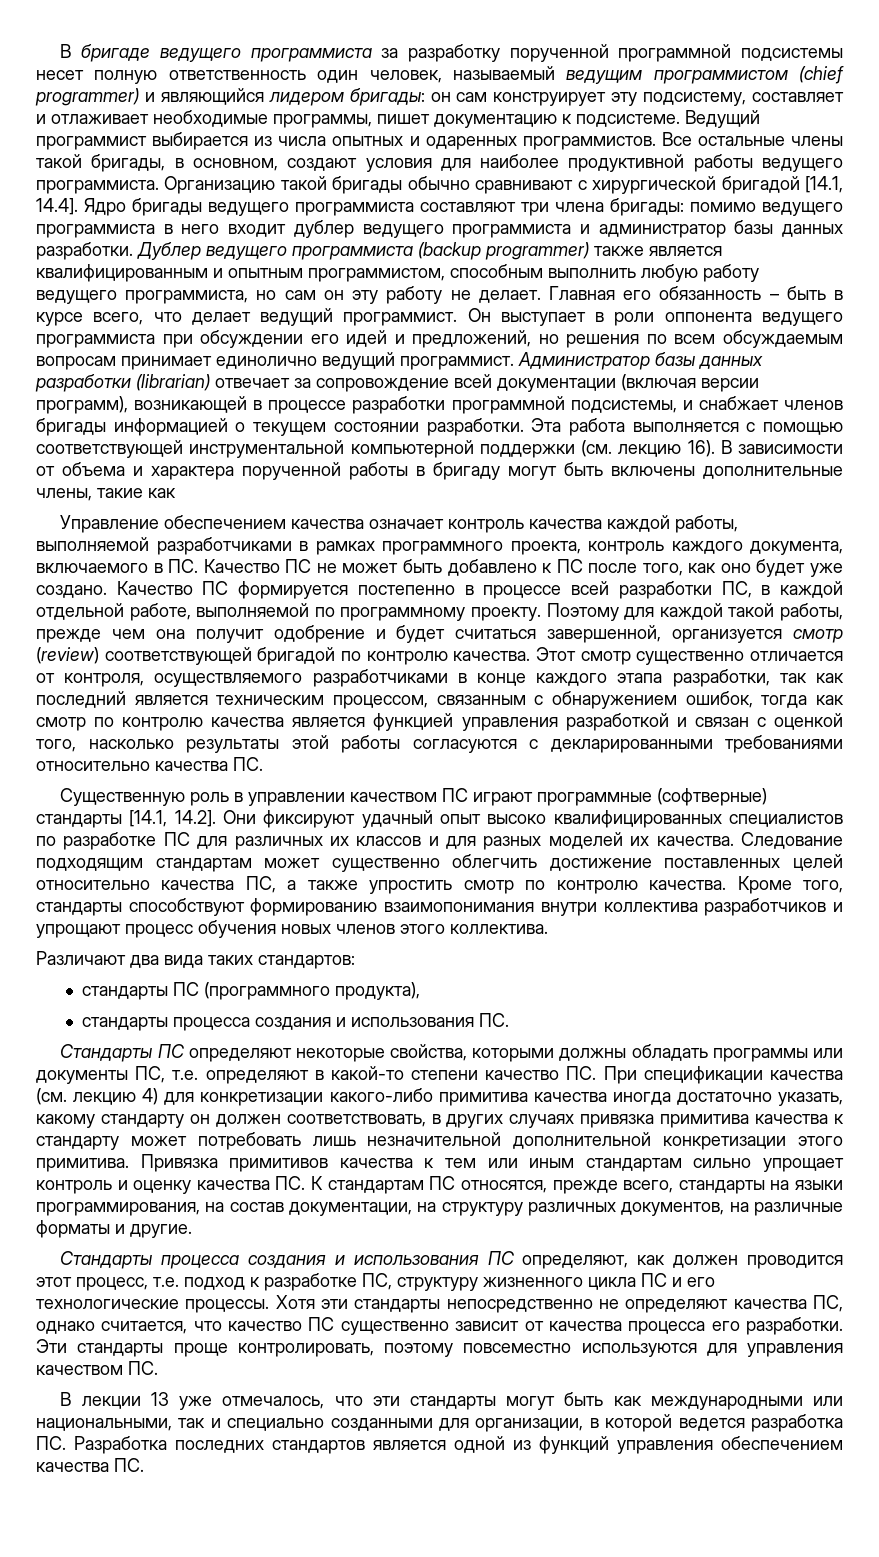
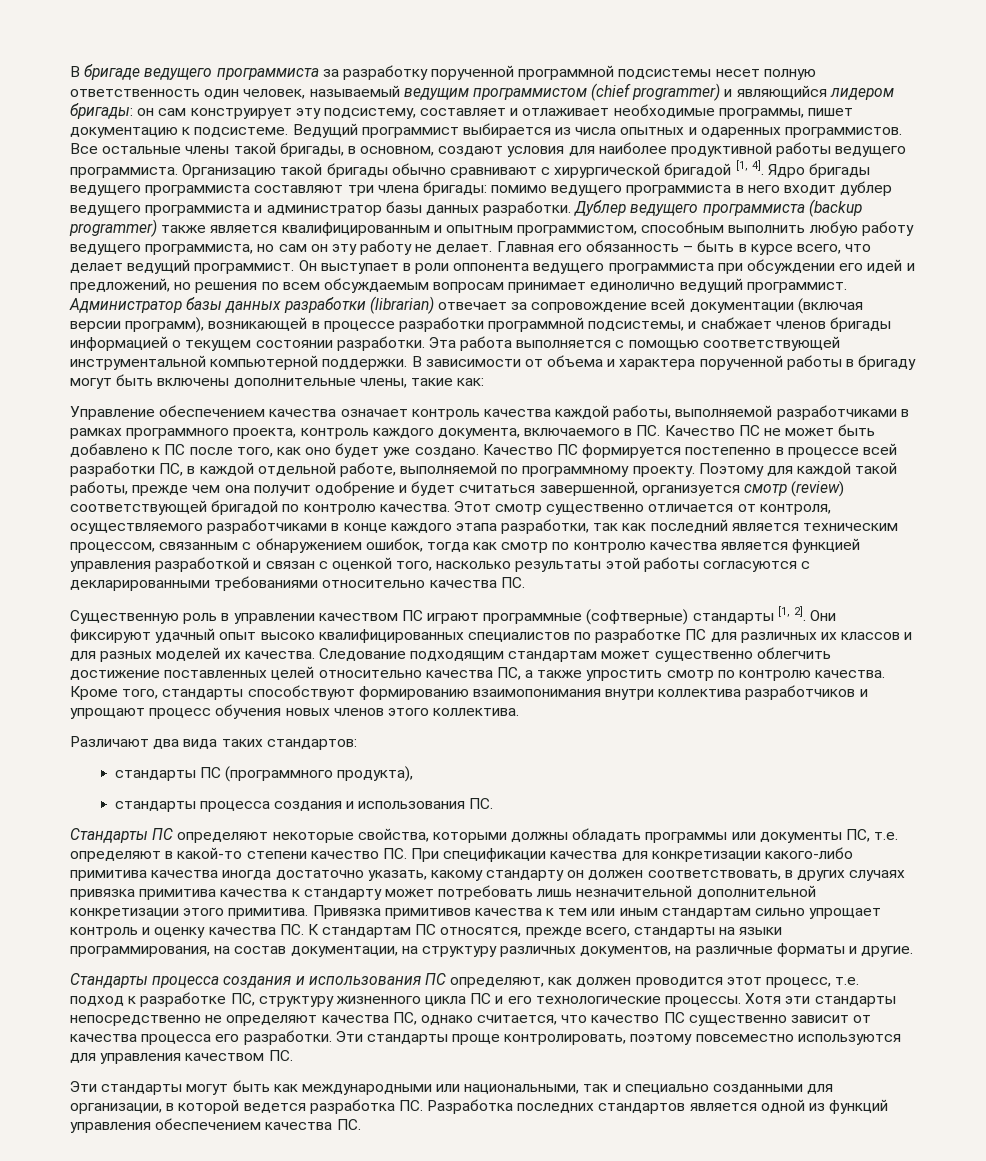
- Организацию такой бригады обычно сравнивают с хирургической бригадой [14.1, 14.4]. Ядро бригады ведущего программиста составляют три члена бригады: помимо ведущего программиста в него входит дублер ведущего программиста и администратор базы данных разработки.
+ Организацию такой бригады обычно сравнивают с хирургической бригадой [1, 4]. Ядро бригады ведущего программиста составляют три члена бригады: помимо ведущего программиста в него входит дублер ведущего программиста и администратор базы данных разработки.
- Эта работа выполняется с помощью соответствующей инструментальной компьютерной поддержки (см. лекцию 16).
+ Эта работа выполняется с помощью соответствующей инструментальной компьютерной поддержки.
- В зависимости от объема и характера порученной работы в бригаду могут быть включены дополнительные члены, такие как
+ В зависимости от объема и характера порученной работы в бригаду могут быть включены дополнительные члены, такие как:
- Существенную роль в управлении качеством ПС играют программные (софтверные) стандарты [14.1, 14.2]. Они фиксируют удачный опыт высоко квалифицированных специалистов по разработке ПС для различных их классов и для разных моделей их качества.
+ Существенную роль в управлении качеством ПС играют программные (софтверные) стандарты [1, 2]. Они фиксируют удачный опыт высоко квалифицированных специалистов по разработке ПС для различных их классов и для разных моделей их качества.
- Стандарты ПС определяют некоторые свойства, которыми должны обладать программы или документы ПС, т.е. определяют в какой-то степени качество ПС. При спецификации качества (см. лекцию 4) для конкретизации какого-либо примитива качества иногда достаточно указать, какому стандарту он должен соответствовать, в других случаях привязка примитива качества к стандарту может потребовать лишь незначительной дополнительной конкретизации этого примитива.
+ Стандарты ПС определяют некоторые свойства, которыми должны обладать программы или документы ПС, т.е. определяют в какой-то степени качество ПС. При спецификации качества для конкретизации какого-либо примитива качества иногда достаточно указать, какому стандарту он должен соответствовать, в других случаях привязка примитива качества к стандарту может потребовать лишь незначительной дополнительной конкретизации этого примитива.
- В лекции 13 уже отмечалось, что эти стандарты могут быть как международными или национальными, так и специально созданными для организации, в которой ведется разработка ПС. Разработка последних стандартов является одной из функций управления обеспечением качества ПС.
+ Эти стандарты могут быть как международными или национальными, так и специально созданными для организации, в которой ведется разработка ПС. Разработка последних стандартов является одной из функций управления обеспечением качества ПС.

